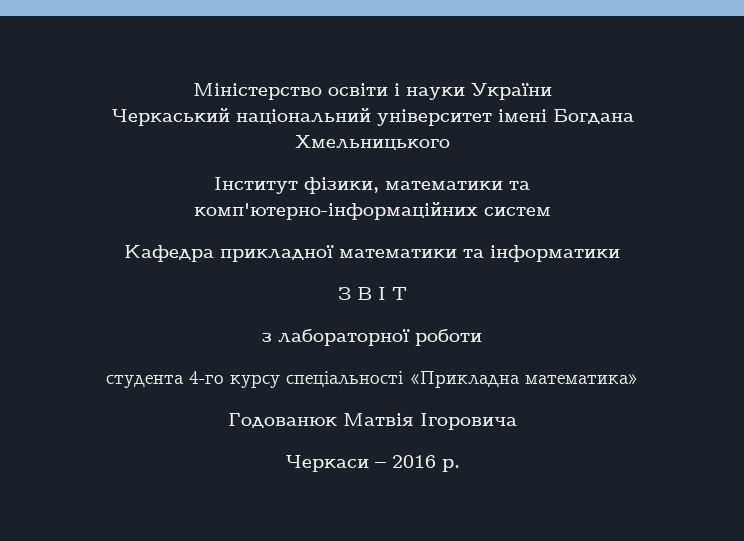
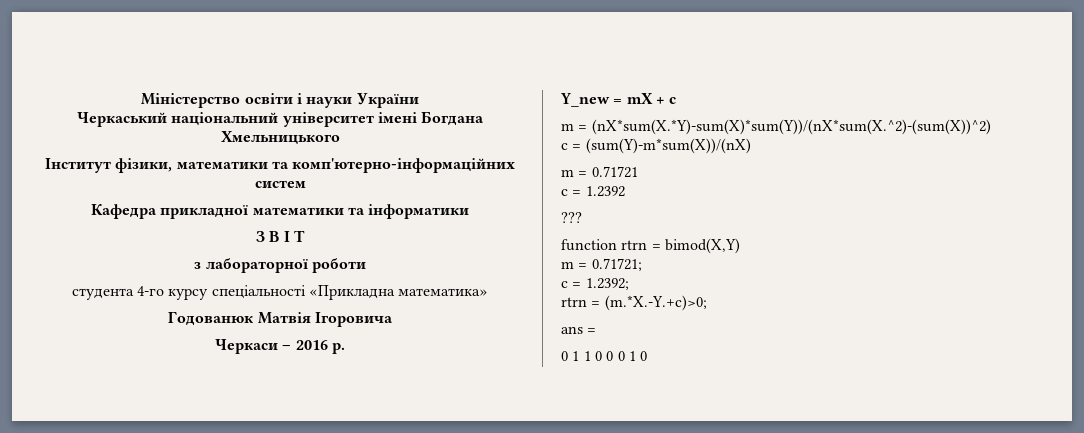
+ Y_new = mX + c
+ m = (nX*sum(X.*Y)-sum(X)*sum(Y))/(nX*sum(X.^2)-(sum(X))^2)
+ c = (sum(Y)-m*sum(X))/(nX)
+ m = 0.71721
+ c = 1.2392
+ ???
+ function rtrn = bimod(X,Y)
+ m = 0.71721;
+ c = 1.2392;
+ rtrn = (m.*X.-Y.+c)>0;
+ ans =
+ 0 1 1 0 0 0 1 0

